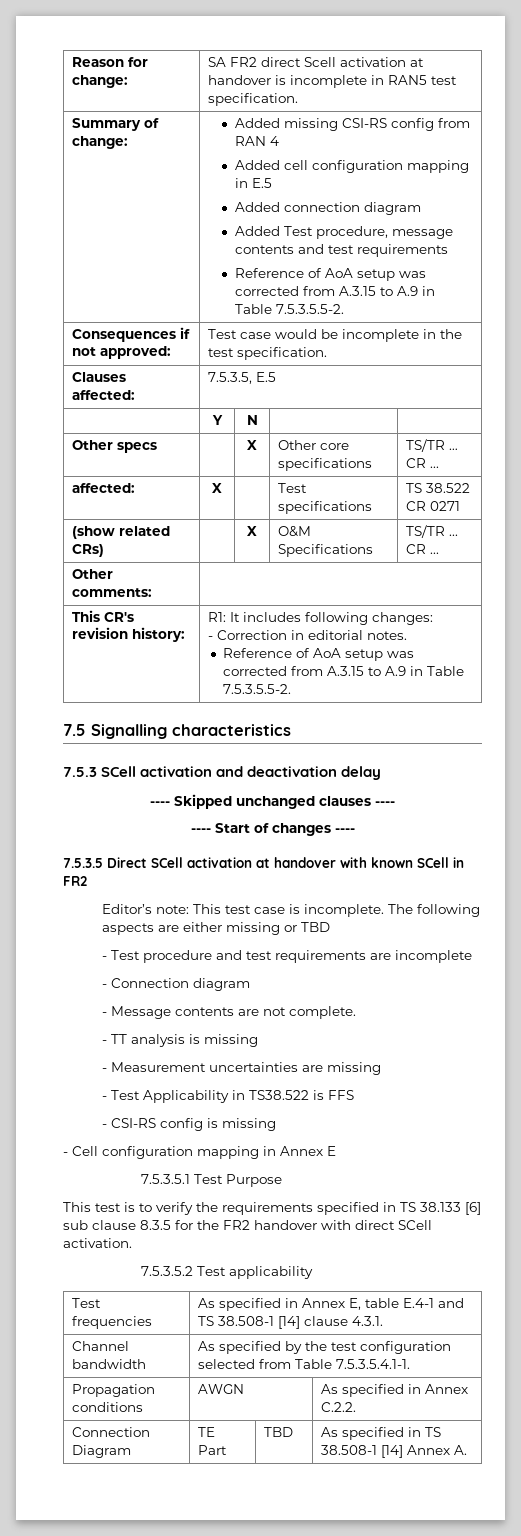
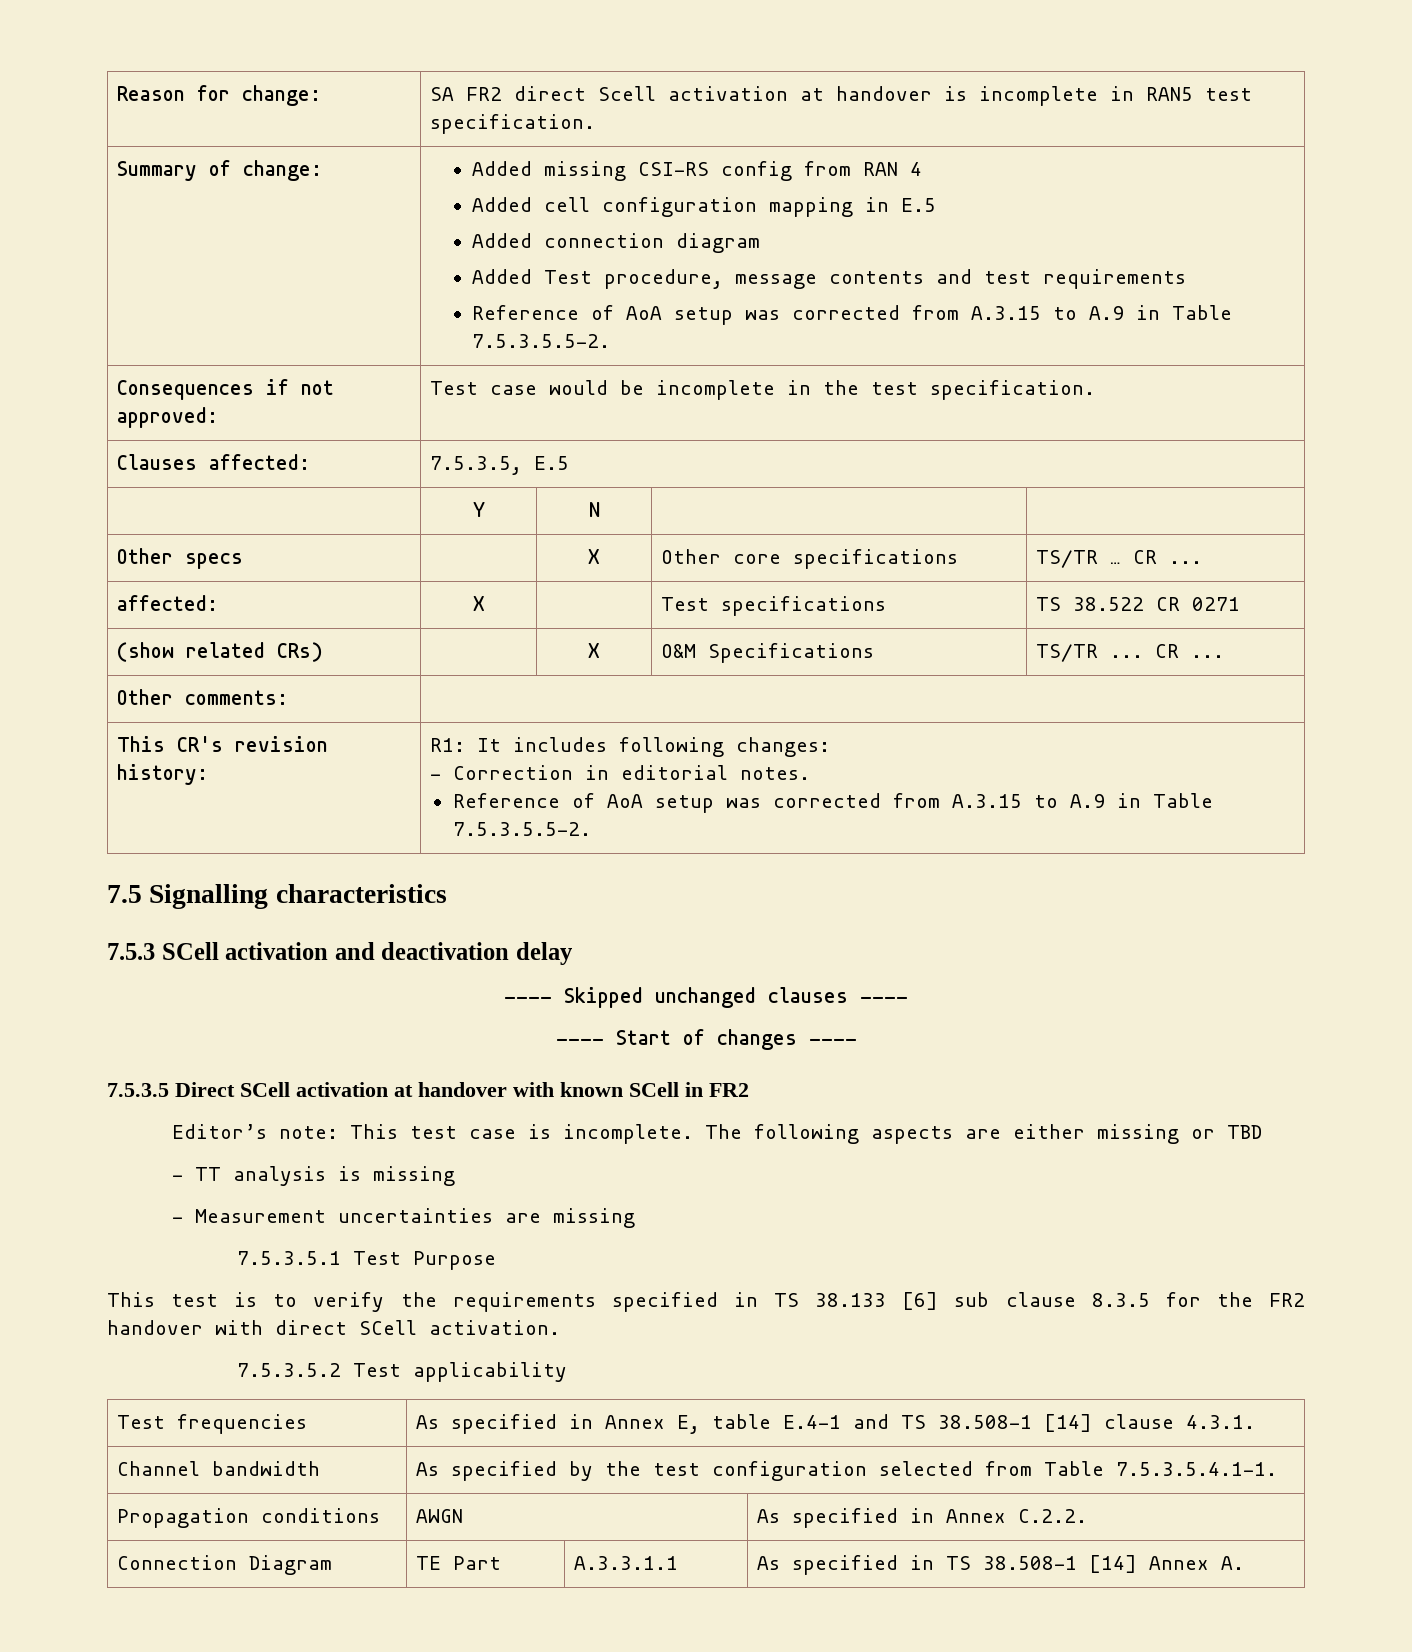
- - Test procedure and test requirements are incomplete
- - Connection diagram
- - Message contents are not complete.
- - Test Applicability in TS38.522 is FFS
- - CSI-RS config is missing
- - Cell configuration mapping in Annex E
- Connection Diagram | TE Part | TBD | As specified in TS 38.508-1 [14] Annex A.
+ Connection Diagram | TE Part | A.3.3.1.1 | As specified in TS 38.508-1 [14] Annex A.

